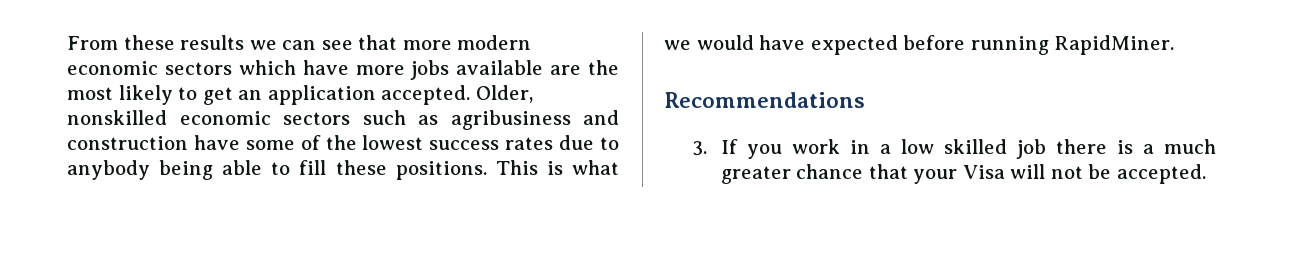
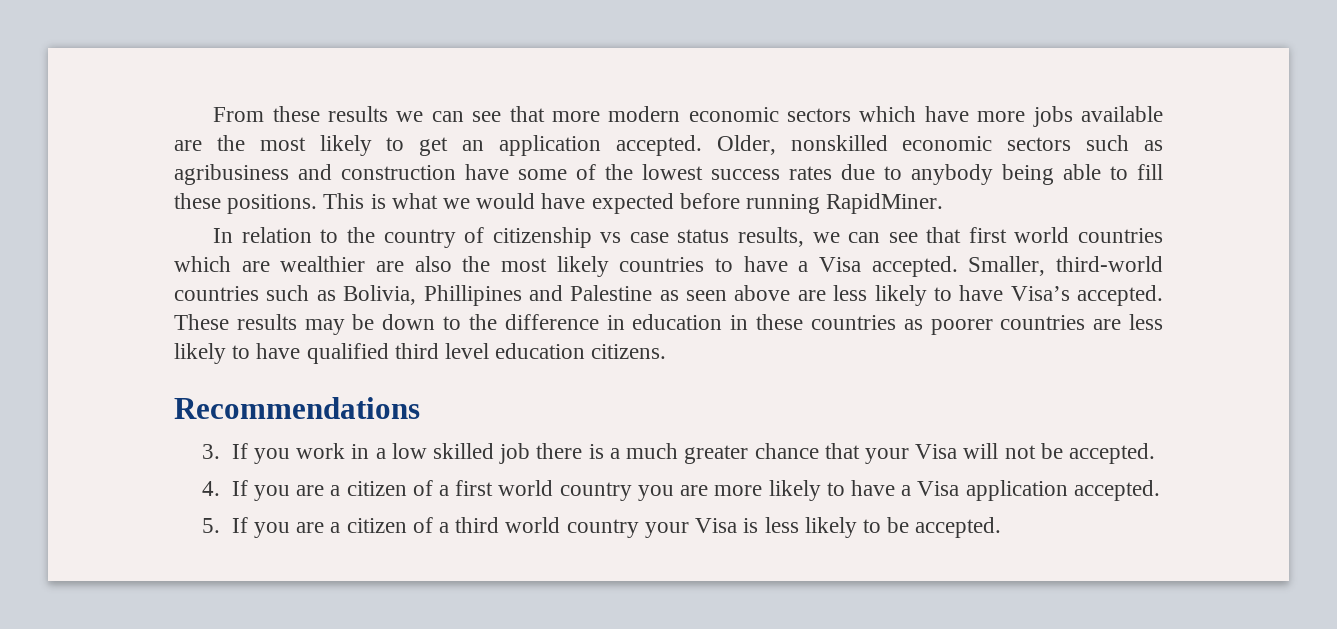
+ In relation to the country of citizenship vs case status results, we can see that first world countries which are wealthier are also the most likely countries to have a Visa accepted. Smaller, third-world countries such as Bolivia, Phillipines and Palestine as seen above are less likely to have Visa’s accepted. These results may be down to the difference in education in these countries as poorer countries are less likely to have qualified third level education citizens.
+ 4. If you are a citizen of a first world country you are more likely to have a Visa application accepted.
+ 5. If you are a citizen of a third world country your Visa is less likely to be accepted.

